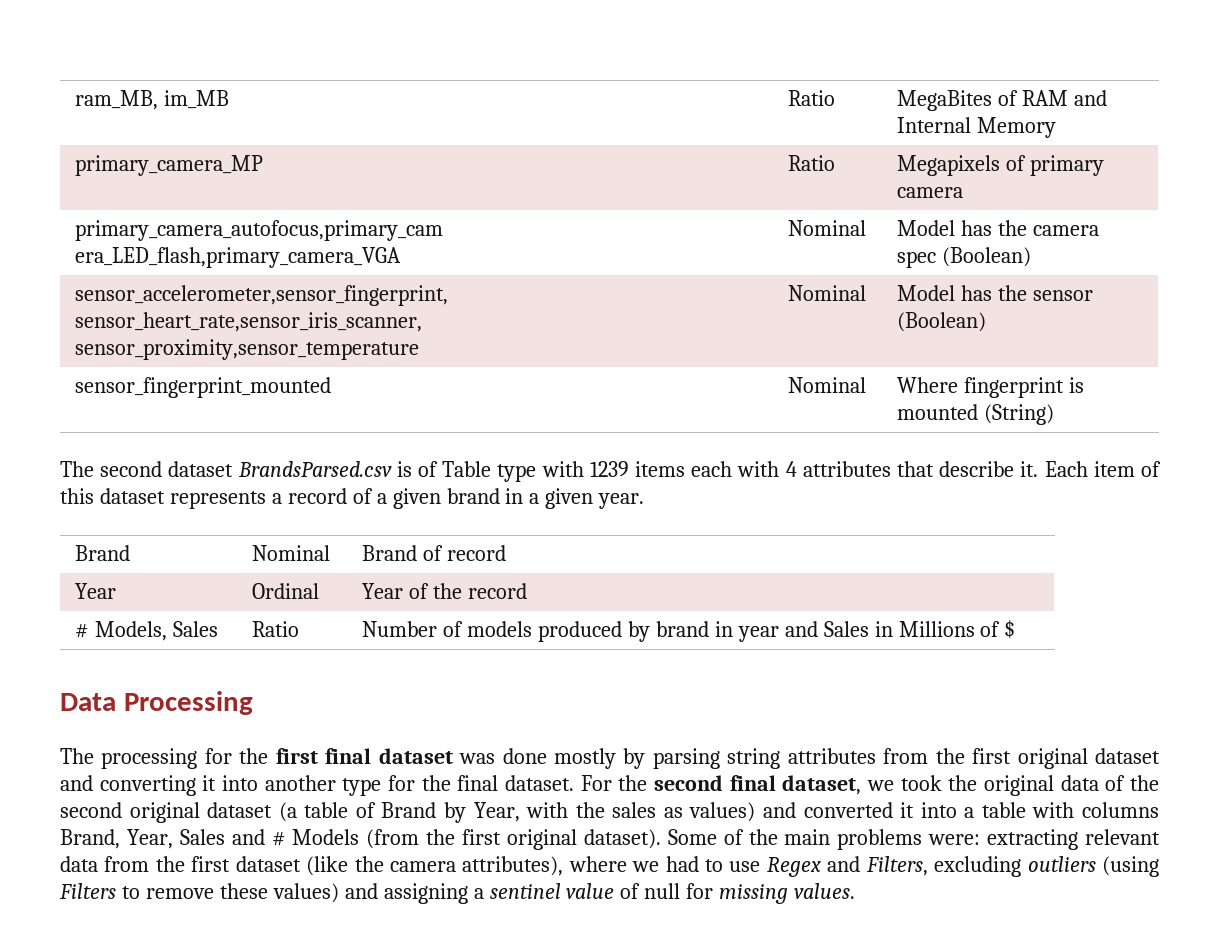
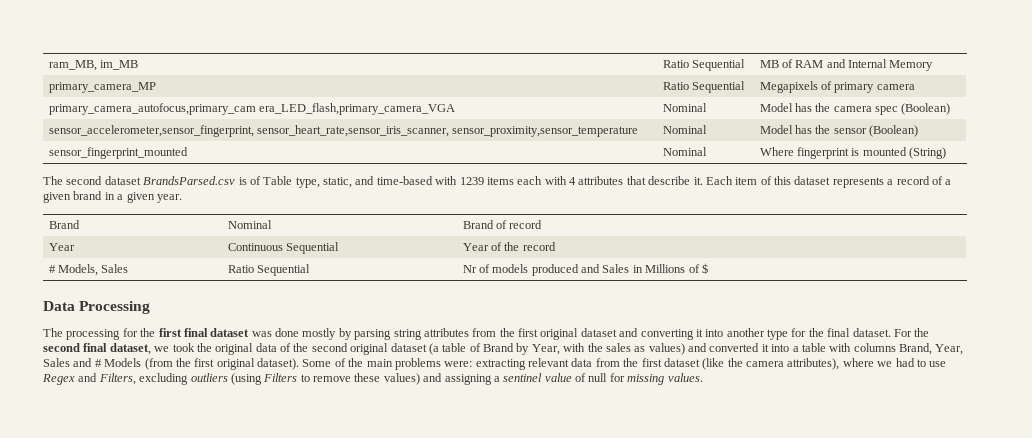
- ram_MB, im_MB | Ratio | MegaBites of RAM and Internal Memory
+ ram_MB, im_MB | Ratio Sequential | MB of RAM and Internal Memory
- primary_camera_MP | Ratio | Megapixels of primary camera
+ primary_camera_MP | Ratio Sequential | Megapixels of primary camera
- The second dataset BrandsParsed.csv is of Table type with 1239 items each with 4 attributes that describe it.
+ The second dataset BrandsParsed.csv is of Table type, static, and time-based with 1239 items each with 4 attributes that describe it.
- Year | Ordinal | Year of the record
+ Year | Continuous Sequential | Year of the record
- # Models, Sales | Ratio | Number of models produced by brand in year and Sales in Millions of $
+ # Models, Sales | Ratio Sequential | Nr of models produced and Sales in Millions of $

